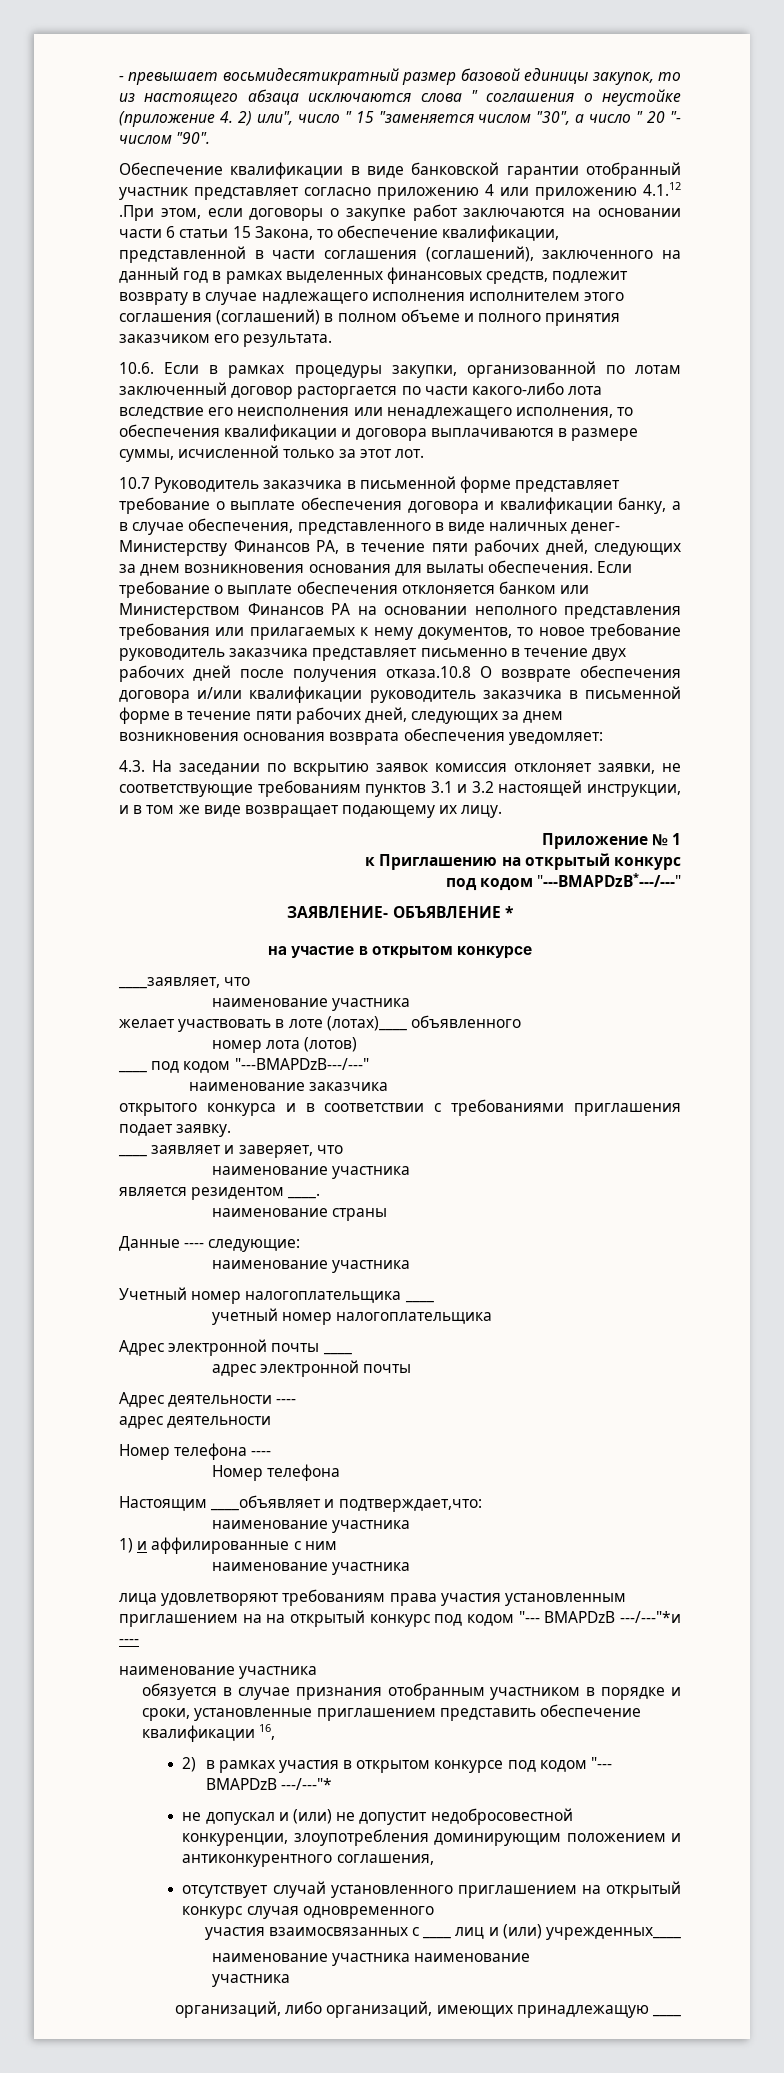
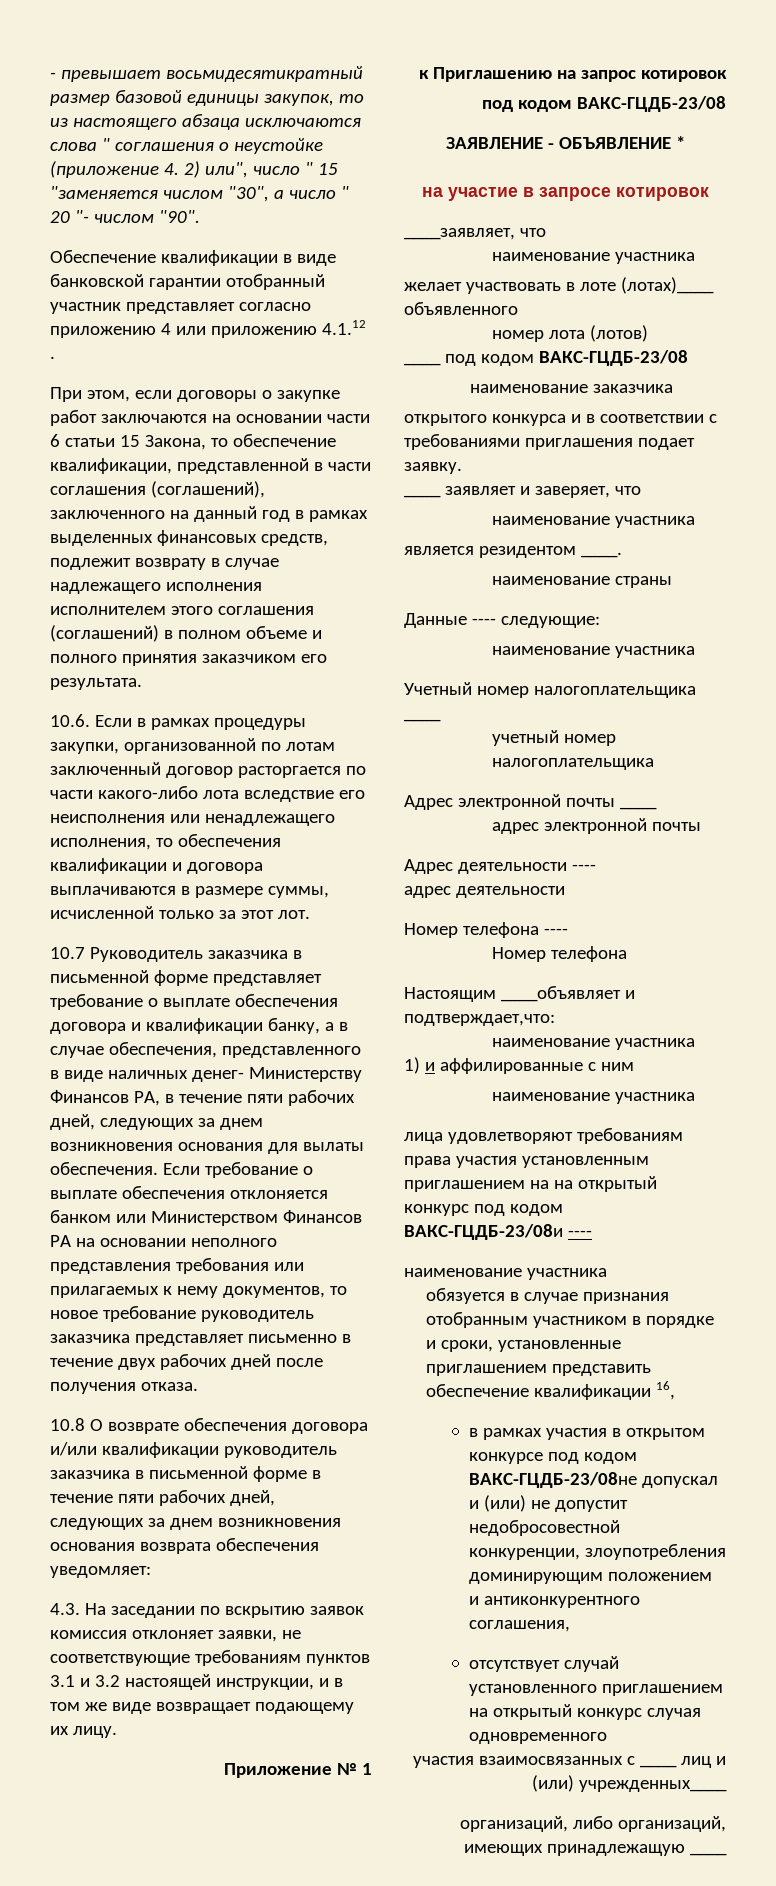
- Обеспечение квалификации в виде банковской гарантии отобранный участник представляет согласно приложению 4 или приложению 4.1.12 .При этом, если договоры о закупке работ заключаются на основании части 6 статьи 15 Закона, то обеспечение квалификации, представленной в части соглашения (соглашений), заключенного на данный год в рамках выделенных финансовых средств, подлежит возврату в случае надлежащего исполнения исполнителем этого соглашения (соглашений) в полном объеме и полного принятия заказчиком его результата.
+ Обеспечение квалификации в виде банковской гарантии отобранный участник представляет согласно приложению 4 или приложению 4.1.12 .
+ При этом, если договоры о закупке работ заключаются на основании части 6 статьи 15 Закона, то обеспечение квалификации, представленной в части соглашения (соглашений), заключенного на данный год в рамках выделенных финансовых средств, подлежит возврату в случае надлежащего исполнения исполнителем этого соглашения (соглашений) в полном объеме и полного принятия заказчиком его результата.
- Если требование о выплате обеспечения отклоняется банком или Министерством Финансов РА на основании неполного представления требования или прилагаемых к нему документов, то новое требование руководитель заказчика представляет письменно в течение двух рабочих дней после получения отказа.10.8 О возврате обеспечения договора и/или квалификации руководитель заказчика в письменной форме в течение пяти рабочих дней, следующих за днем возникновения основания возврата обеспечения уведомляет:
+ Если требование о выплате обеспечения отклоняется банком или Министерством Финансов РА на основании неполного представления требования или прилагаемых к нему документов, то новое требование руководитель заказчика представляет письменно в течение двух рабочих дней после получения отказа.
+ 10.8 О возврате обеспечения договора и/или квалификации руководитель заказчика в письменной форме в течение пяти рабочих дней, следующих за днем возникновения основания возврата обеспечения уведомляет:
- к Приглашению на открытый конкурс
- под кодом "---BMAPDzB*---/---"
- ЗАЯВЛЕНИЕ- ОБЪЯВЛЕНИЕ *
+ к Приглашению на запрос котировок
+ под кодом ВАКС-ГЦДБ-23/08
+ ЗАЯВЛЕНИЕ - ОБЪЯВЛЕНИЕ *
- на участие в открытом конкурсе
+ на участие в запросе котировок
- ____ под кодом "---BMAPDzB---/---"
+ ____ под кодом ВАКС-ГЦДБ-23/08
- лица удовлетворяют требованиям права участия установленным приглашением на на открытый конкурс под кодом "--- BMAPDzB ---/---"*и ----
+ лица удовлетворяют требованиям права участия установленным приглашением на на открытый конкурс под кодом ВАКС-ГЦДБ-23/08и ----
- 2) в рамках участия в открытом конкурсе под кодом "--- BMAPDzB ---/---"*
- не допускал и (или) не допустит недобросовестной конкуренции, злоупотребления доминирующим положением и антиконкурентного соглашения,
+ в рамках участия в открытом конкурсе под кодом ВАКС-ГЦДБ-23/08не допускал и (или) не допустит недобросовестной конкуренции, злоупотребления доминирующим положением и антиконкурентного соглашения,
- наименование участника наименование
- участника

